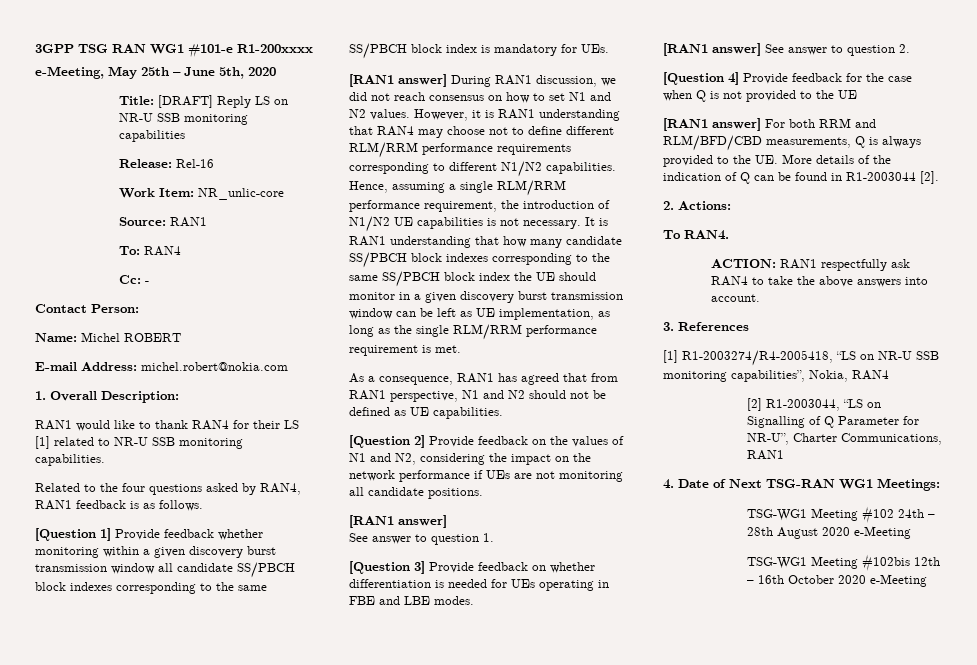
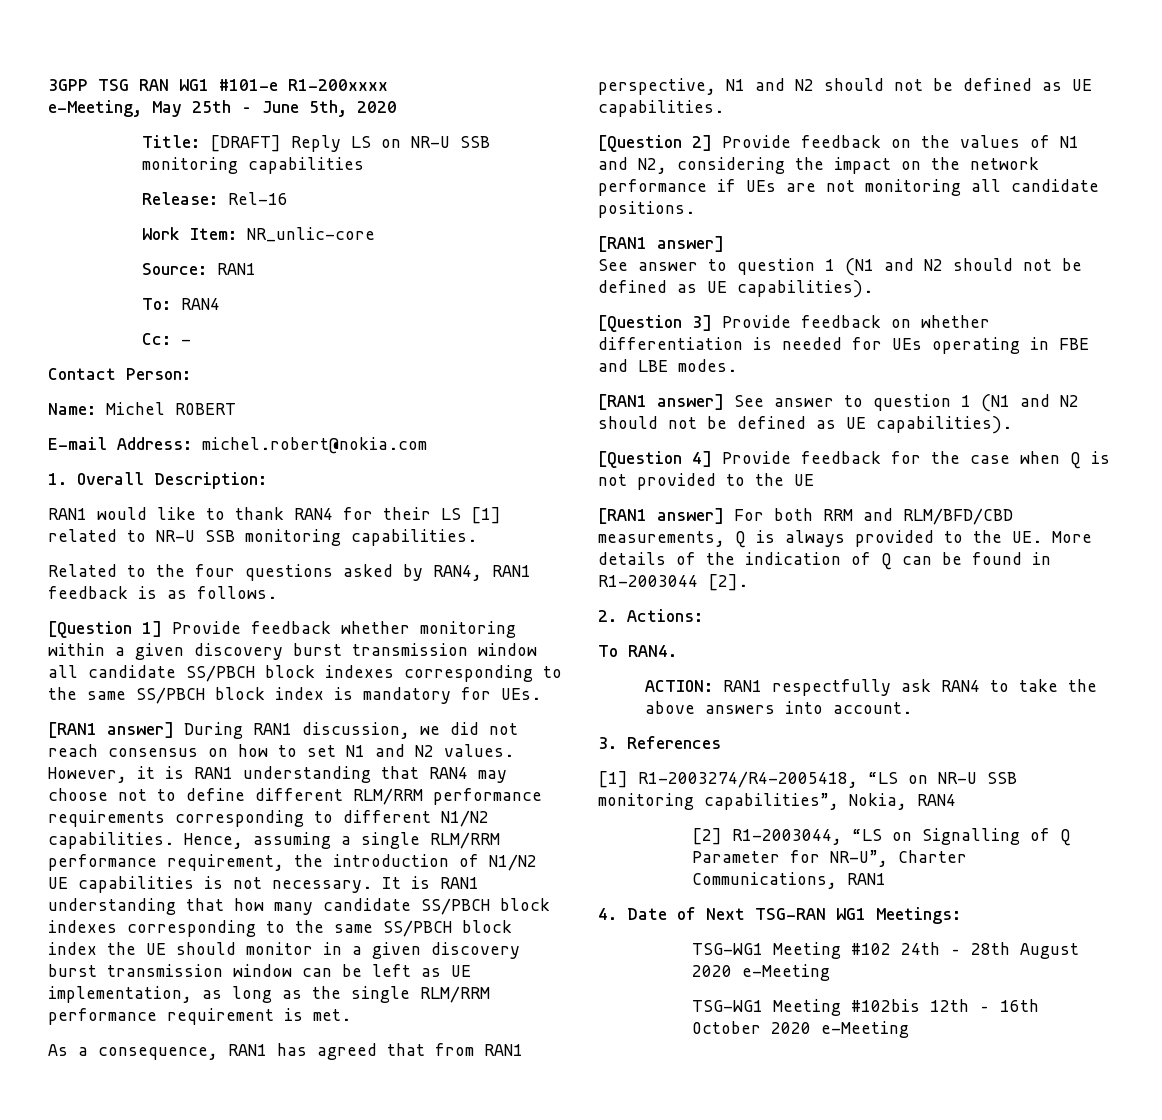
  [Question 2] Provide feedback on the values of N1 and N2, considering the impact on the network performance if UEs are not monitoring all candidate positions.
  [RAN1 answer]
- See answer to question 1.
+ See answer to question 1 (N1 and N2 should not be defined as UE capabilities).
- [RAN1 answer] See answer to question 2.
+ [RAN1 answer] See answer to question 1 (N1 and N2 should not be defined as UE capabilities).

